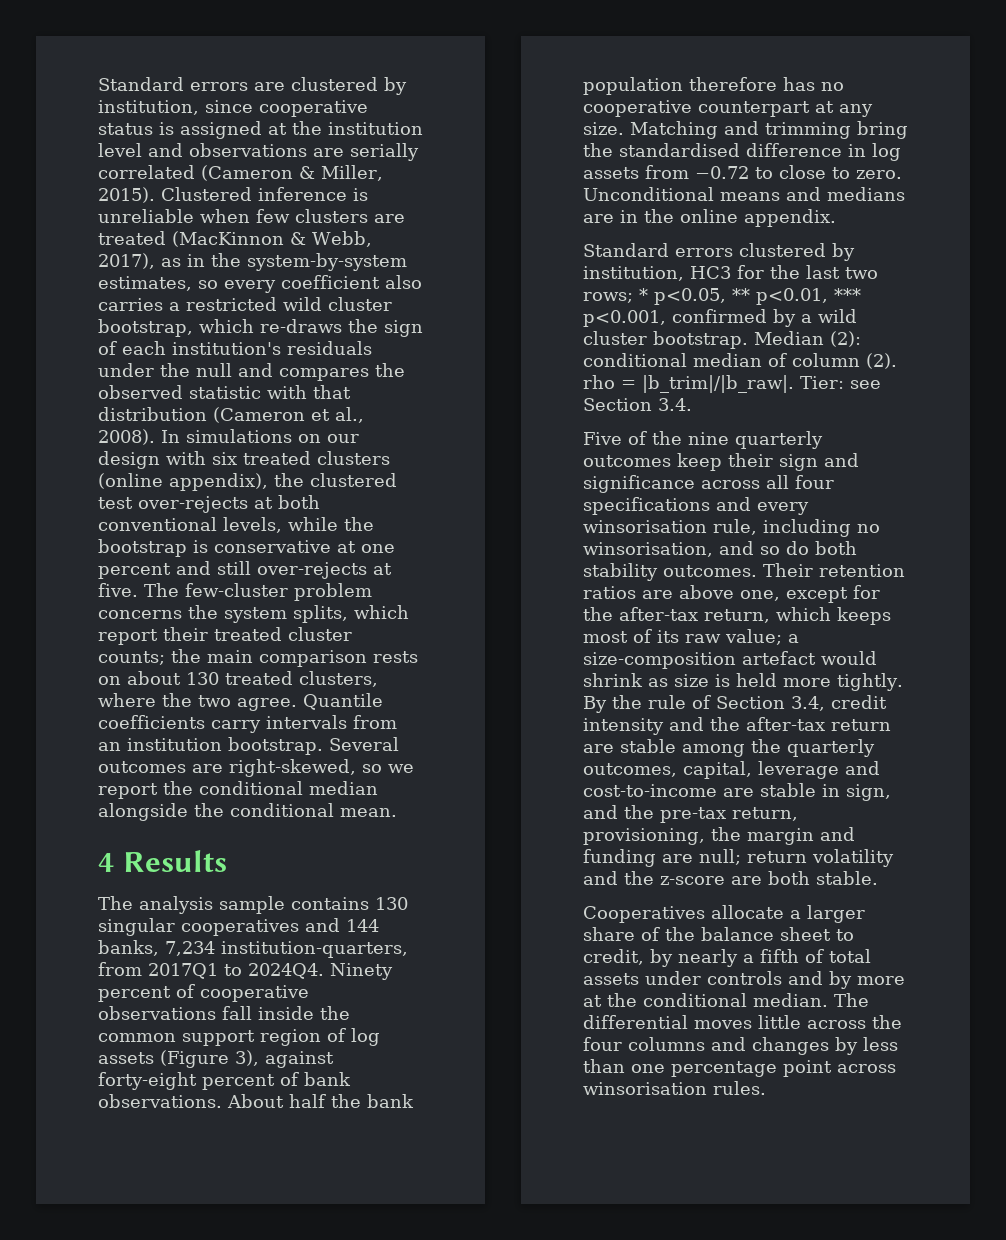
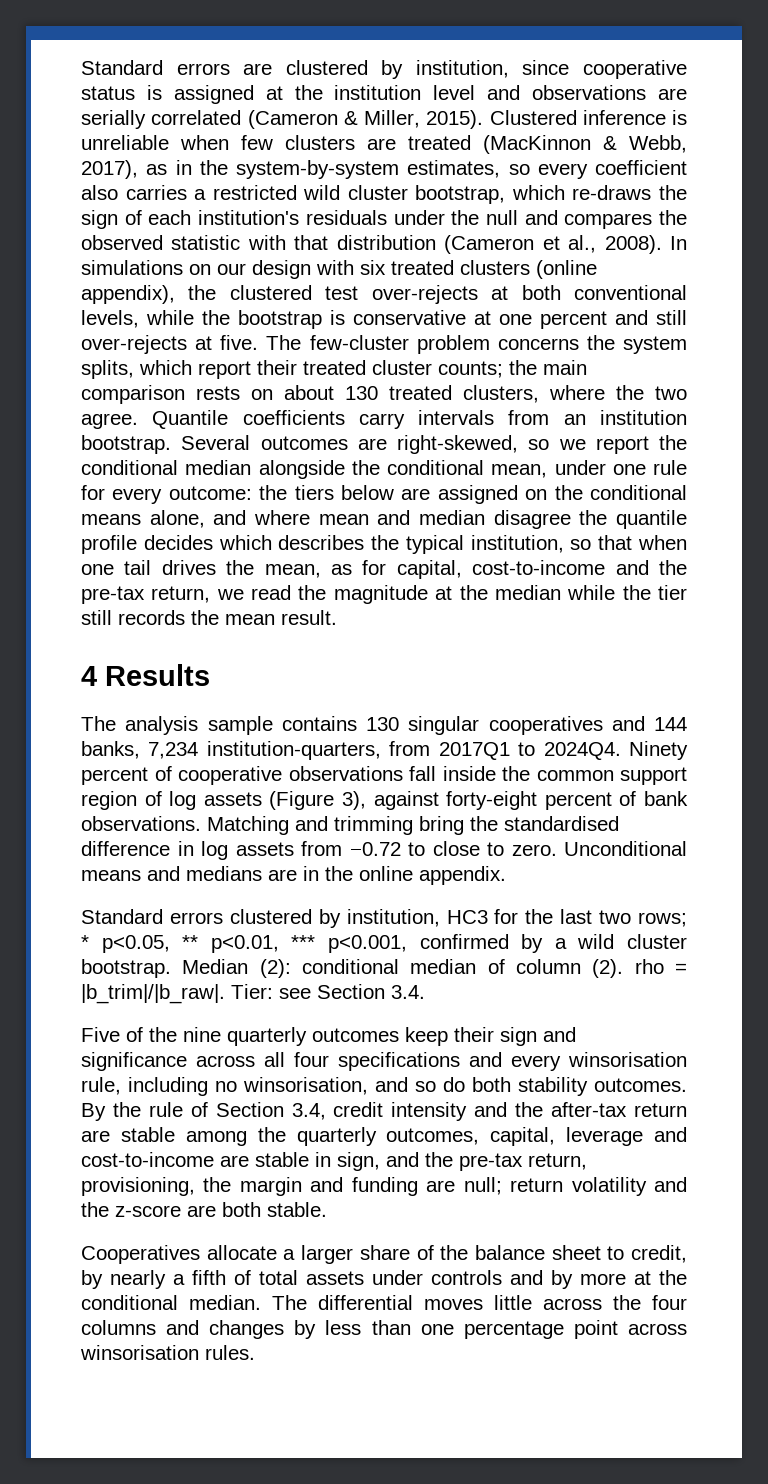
- Several outcomes are right-skewed, so we report the conditional median alongside the conditional mean.
+ Several outcomes are right-skewed, so we report the conditional median alongside the conditional mean, under one rule for every outcome: the tiers below are assigned on the conditional means alone, and where mean and median disagree the quantile profile decides which describes the typical institution, so that when one tail drives the mean, as for capital, cost-to-income and the pre-tax return, we read the magnitude at the median while the tier still records the mean result.
- About half the bank population therefore has no cooperative counterpart at any size.
- Their retention ratios are above one, except for the after-tax return, which keeps most of its raw value; a size-composition artefact would shrink as size is held more tightly.

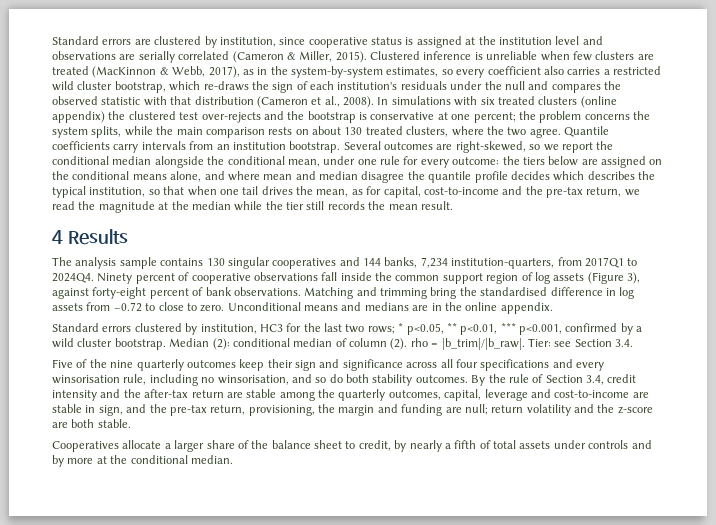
- In simulations on our design with six treated clusters (online appendix), the clustered test over-rejects at both conventional levels, while the bootstrap is conservative at one percent and still over-rejects at five. The few-cluster problem concerns the system splits, which report their treated cluster counts; the main comparison rests on about 130 treated clusters, where the two agree.
+ In simulations with six treated clusters (online appendix) the clustered test over-rejects and the bootstrap is conservative at one percent; the problem concerns the system splits, while the main comparison rests on about 130 treated clusters, where the two agree.
- The differential moves little across the four columns and changes by less than one percentage point across winsorisation rules.

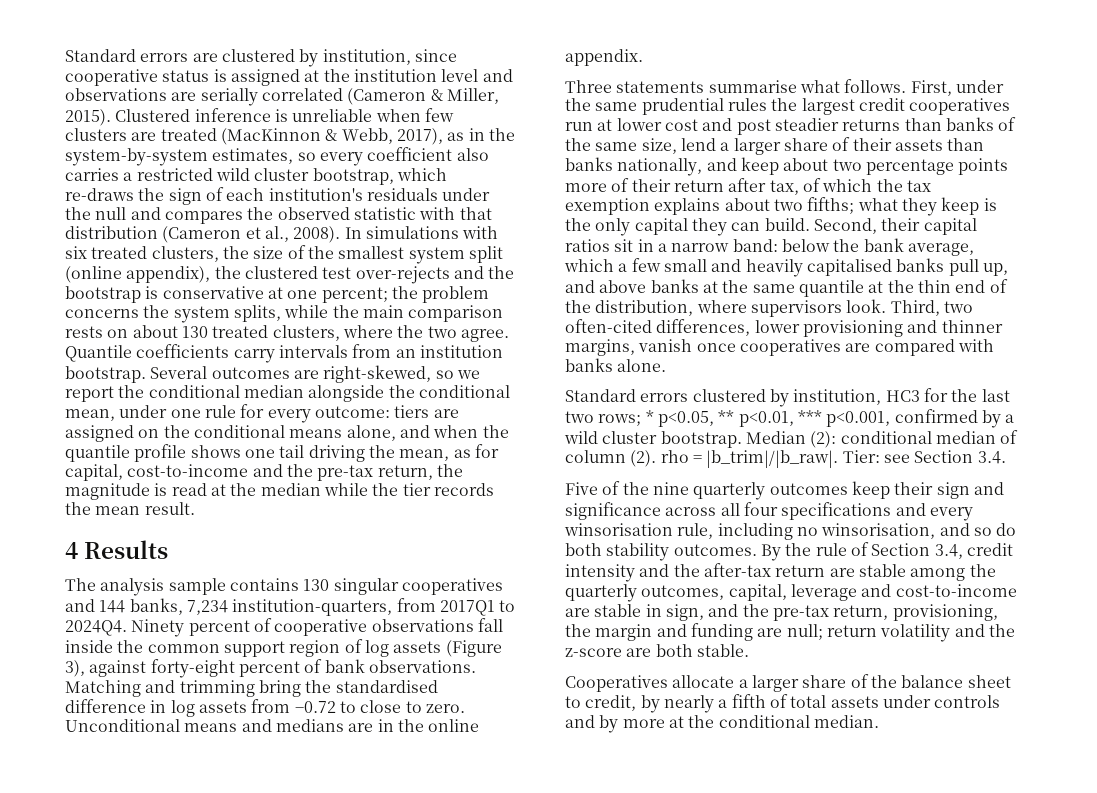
- In simulations with six treated clusters (online appendix) the clustered test over-rejects and the bootstrap is conservative at one percent; the problem concerns the system splits, while the main comparison rests on about 130 treated clusters, where the two agree.
+ In simulations with six treated clusters, the size of the smallest system split (online appendix), the clustered test over-rejects and the bootstrap is conservative at one percent; the problem concerns the system splits, while the main comparison rests on about 130 treated clusters, where the two agree.
- Several outcomes are right-skewed, so we report the conditional median alongside the conditional mean, under one rule for every outcome: the tiers below are assigned on the conditional means alone, and where mean and median disagree the quantile profile decides which describes the typical institution, so that when one tail drives the mean, as for capital, cost-to-income and the pre-tax return, we read the magnitude at the median while the tier still records the mean result.
+ Several outcomes are right-skewed, so we report the conditional median alongside the conditional mean, under one rule for every outcome: tiers are assigned on the conditional means alone, and when the quantile profile shows one tail driving the mean, as for capital, cost-to-income and the pre-tax return, the magnitude is read at the median while the tier records the mean result.
+ Three statements summarise what follows. First, under the same prudential rules the largest credit cooperatives run at lower cost and post steadier returns than banks of the same size, lend a larger share of their assets than banks nationally, and keep about two percentage points more of their return after tax, of which the tax exemption explains about two fifths; what they keep is the only capital they can build. Second, their capital ratios sit in a narrow band: below the bank average, which a few small and heavily capitalised banks pull up, and above banks at the same quantile at the thin end of the distribution, where supervisors look. Third, two often-cited differences, lower provisioning and thinner margins, vanish once cooperatives are compared with banks alone.

